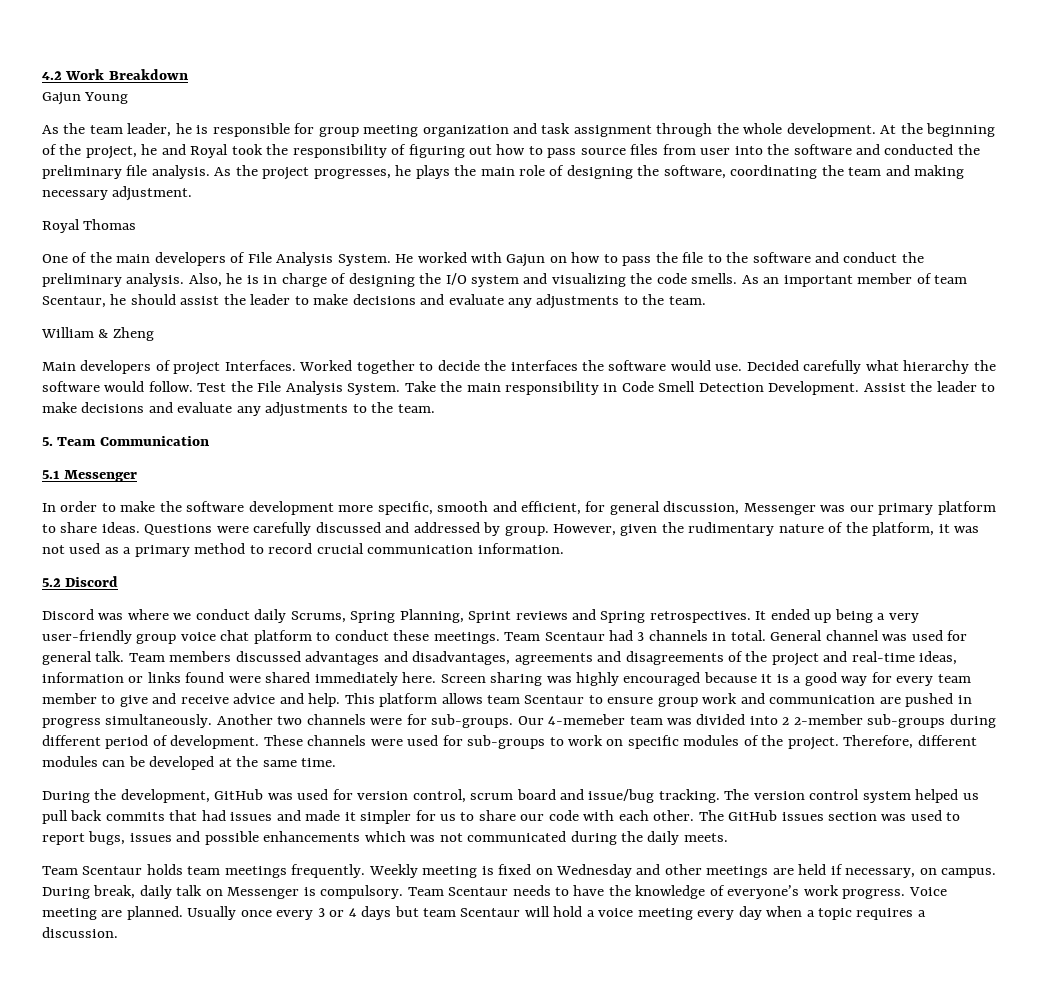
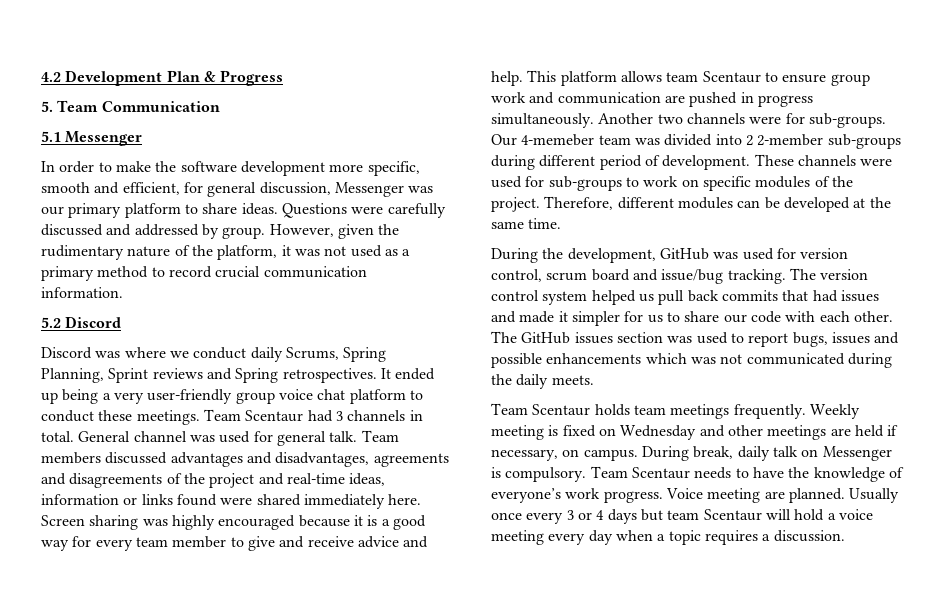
- 4.2 Work Breakdown
- Gajun Young
- As the team leader, he is responsible for group meeting organization and task assignment through the whole development. At the beginning of the project, he and Royal took the responsibility of figuring out how to pass source files from user into the software and conducted the preliminary file analysis. As the project progresses, he plays the main role of designing the software, coordinating the team and making necessary adjustment.
- Royal Thomas
- One of the main developers of File Analysis System. He worked with Gajun on how to pass the file to the software and conduct the preliminary analysis. Also, he is in charge of designing the I/O system and visualizing the code smells. As an important member of team Scentaur, he should assist the leader to make decisions and evaluate any adjustments to the team.
- William & Zheng
- Main developers of project Interfaces. Worked together to decide the interfaces the software would use. Decided carefully what hierarchy the software would follow. Test the File Analysis System. Take the main responsibility in Code Smell Detection Development. Assist the leader to make decisions and evaluate any adjustments to the team.
+ 4.2 Development Plan & Progress

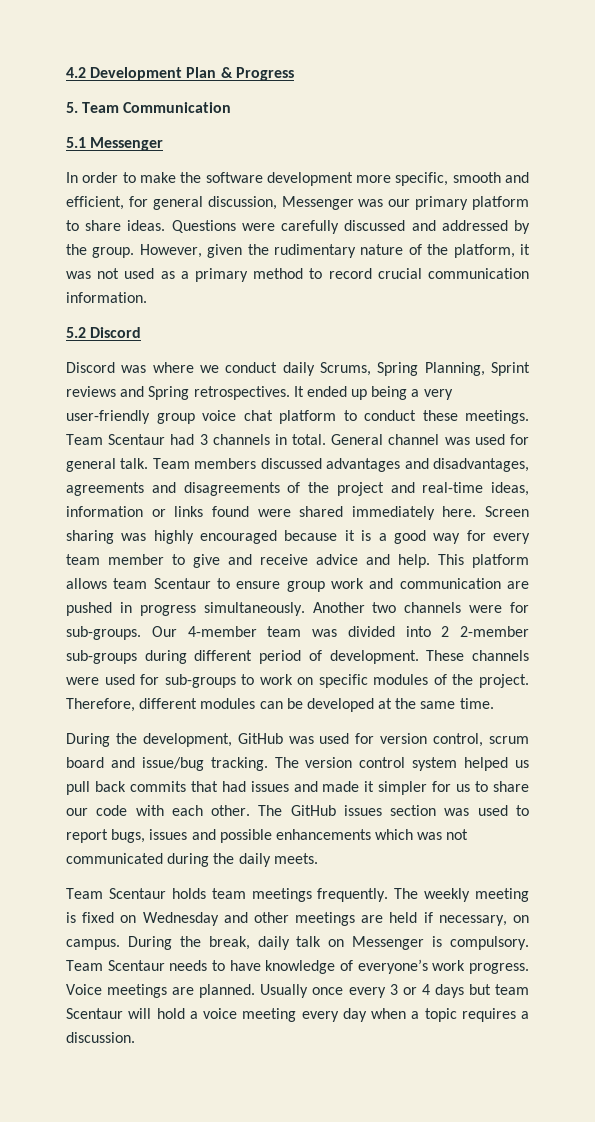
- Questions were carefully discussed and addressed by group.
+ Questions were carefully discussed and addressed by the group.
- Our 4-memeber team was divided into 2 2-member sub-groups during different period of development.
+ Our 4-member team was divided into 2 2-member sub-groups during different period of development.
- Weekly meeting is fixed on Wednesday and other meetings are held if necessary, on campus.
+ The weekly meeting is fixed on Wednesday and other meetings are held if necessary, on campus.
- During break, daily talk on Messenger is compulsory.
+ During the break, daily talk on Messenger is compulsory.
- Team Scentaur needs to have the knowledge of everyone’s work progress.
+ Team Scentaur needs to have knowledge of everyone’s work progress.
- Voice meeting are planned.
+ Voice meetings are planned.

